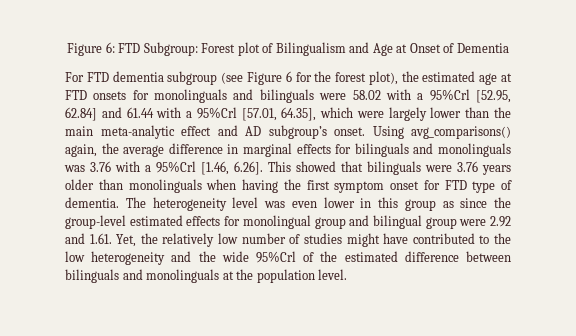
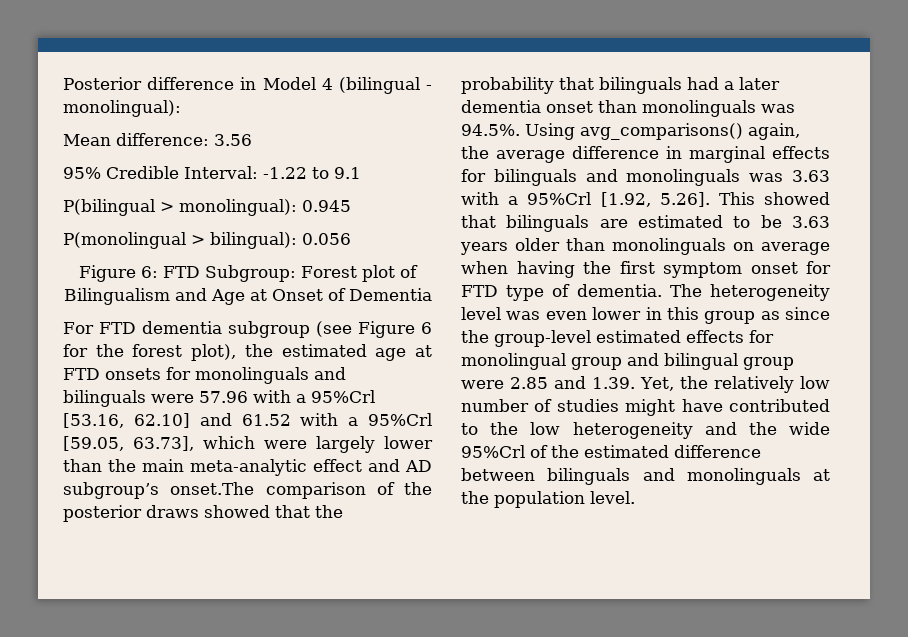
+ Posterior difference in Model 4 (bilingual - monolingual):
+ Mean difference: 3.56
+ 95% Credible Interval: -1.22 to 9.1
+ P(bilingual > monolingual): 0.945
+ P(monolingual > bilingual): 0.056
- For FTD dementia subgroup (see Figure 6 for the forest plot), the estimated age at FTD onsets for monolinguals and bilinguals were 58.02 with a 95%Crl [52.95, 62.84] and 61.44 with a 95%Crl [57.01, 64.35], which were largely lower than the main meta-analytic effect and AD subgroup’s onset. Using avg_comparisons() again, the average difference in marginal effects for bilinguals and monolinguals was 3.76 with a 95%Crl [1.46, 6.26]. This showed that bilinguals were 3.76 years older than monolinguals when having the first symptom onset for FTD type of dementia.
+ For FTD dementia subgroup (see Figure 6 for the forest plot), the estimated age at FTD onsets for monolinguals and bilinguals were 57.96 with a 95%Crl [53.16, 62.10] and 61.52 with a 95%Crl [59.05, 63.73], which were largely lower than the main meta-analytic effect and AD subgroup’s onset.The comparison of the posterior draws showed that the probability that bilinguals had a later dementia onset than monolinguals was 94.5%. Using avg_comparisons() again, the average difference in marginal effects for bilinguals and monolinguals was 3.63 with a 95%Crl [1.92, 5.26]. This showed that bilinguals are estimated to be 3.63 years older than monolinguals on average when having the first symptom onset for FTD type of dementia.
- The heterogeneity level was even lower in this group as since the group-level estimated effects for monolingual group and bilingual group were 2.92 and 1.61. Yet, the relatively low number of studies might have contributed to the low heterogeneity and the wide 95%Crl of the estimated difference between bilinguals and monolinguals at the population level.
+ The heterogeneity level was even lower in this group as since the group-level estimated effects for monolingual group and bilingual group were 2.85 and 1.39. Yet, the relatively low number of studies might have contributed to the low heterogeneity and the wide 95%Crl of the estimated difference between bilinguals and monolinguals at the population level.

